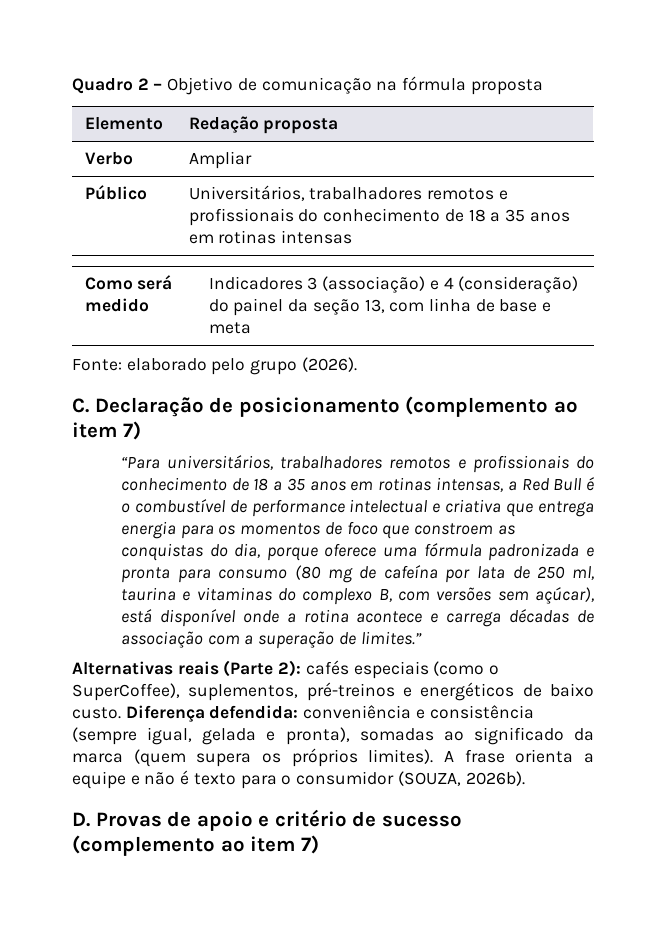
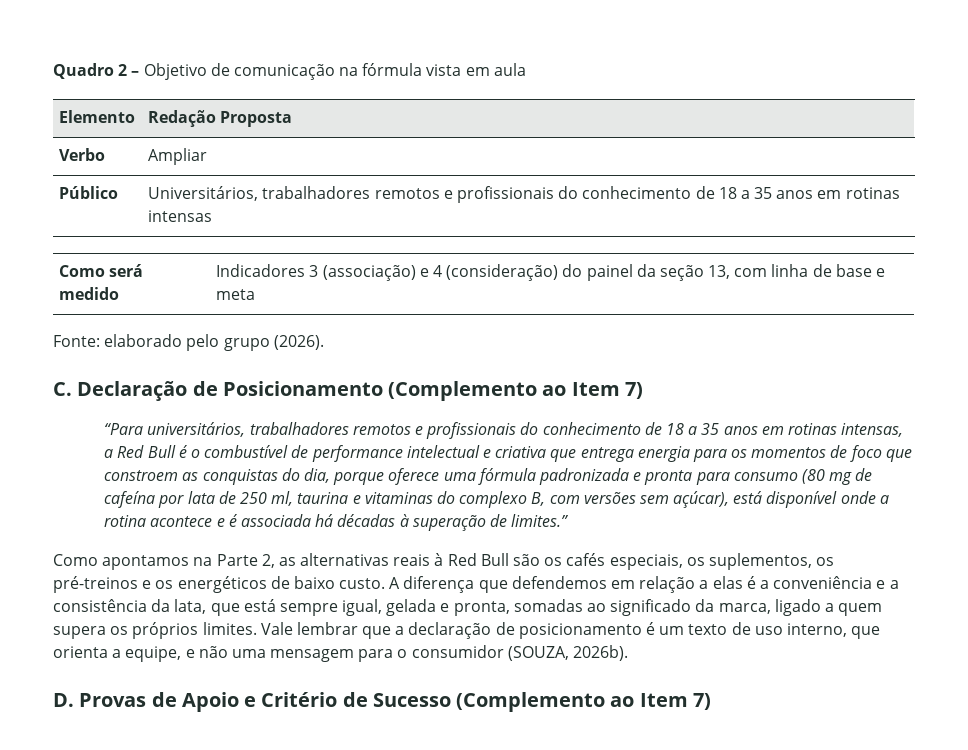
- Quadro 2 – Objetivo de comunicação na fórmula proposta
+ Quadro 2 – Objetivo de comunicação na fórmula vista em aula
- Elemento | Redação proposta
+ Elemento | Redação Proposta
- C. Declaração de posicionamento (complemento ao item 7)
+ C. Declaração de Posicionamento (Complemento ao Item 7)
- “Para universitários, trabalhadores remotos e profissionais do conhecimento de 18 a 35 anos em rotinas intensas, a Red Bull é o combustível de performance intelectual e criativa que entrega energia para os momentos de foco que constroem as conquistas do dia, porque oferece uma fórmula padronizada e pronta para consumo (80 mg de cafeína por lata de 250 ml, taurina e vitaminas do complexo B, com versões sem açúcar), está disponível onde a rotina acontece e carrega décadas de associação com a superação de limites.”
- Alternativas reais (Parte 2): cafés especiais (como o SuperCoffee), suplementos, pré-treinos e energéticos de baixo custo.
+ “Para universitários, trabalhadores remotos e profissionais do conhecimento de 18 a 35 anos em rotinas intensas, a Red Bull é o combustível de performance intelectual e criativa que entrega energia para os momentos de foco que constroem as conquistas do dia, porque oferece uma fórmula padronizada e pronta para consumo (80 mg de cafeína por lata de 250 ml, taurina e vitaminas do complexo B, com versões sem açúcar), está disponível onde a rotina acontece e é associada há décadas à superação de limites.”
+ Como apontamos na Parte 2, as alternativas reais à Red Bull são os cafés especiais, os suplementos, os pré-treinos e os energéticos de baixo custo.
- Diferença defendida: conveniência e consistência (sempre igual, gelada e pronta), somadas ao significado da marca (quem supera os próprios limites). A frase orienta a equipe e não é texto para o consumidor (SOUZA, 2026b).
+ A diferença que defendemos em relação a elas é a conveniência e a consistência da lata, que está sempre igual, gelada e pronta, somadas ao significado da marca, ligado a quem supera os próprios limites. Vale lembrar que a declaração de posicionamento é um texto de uso interno, que orienta a equipe, e não uma mensagem para o consumidor (SOUZA, 2026b).
- D. Provas de apoio e critério de sucesso (complemento ao item 7)
+ D. Provas de Apoio e Critério de Sucesso (Complemento ao Item 7)

